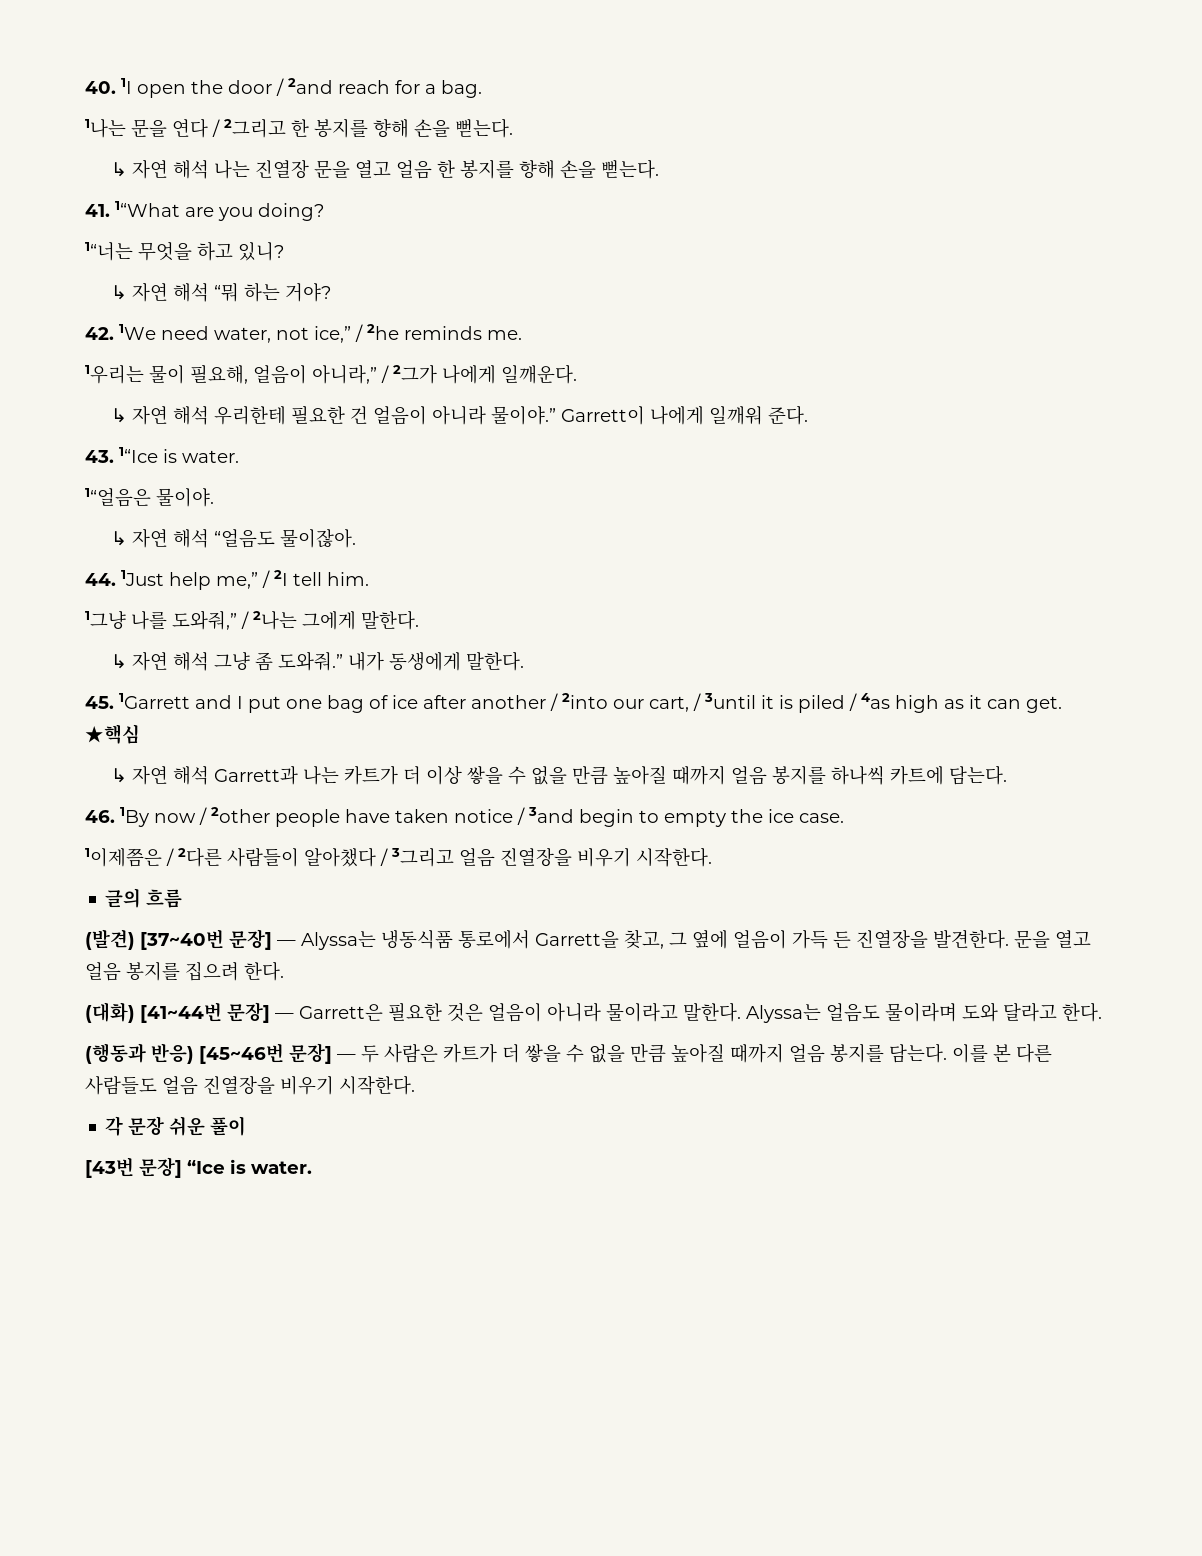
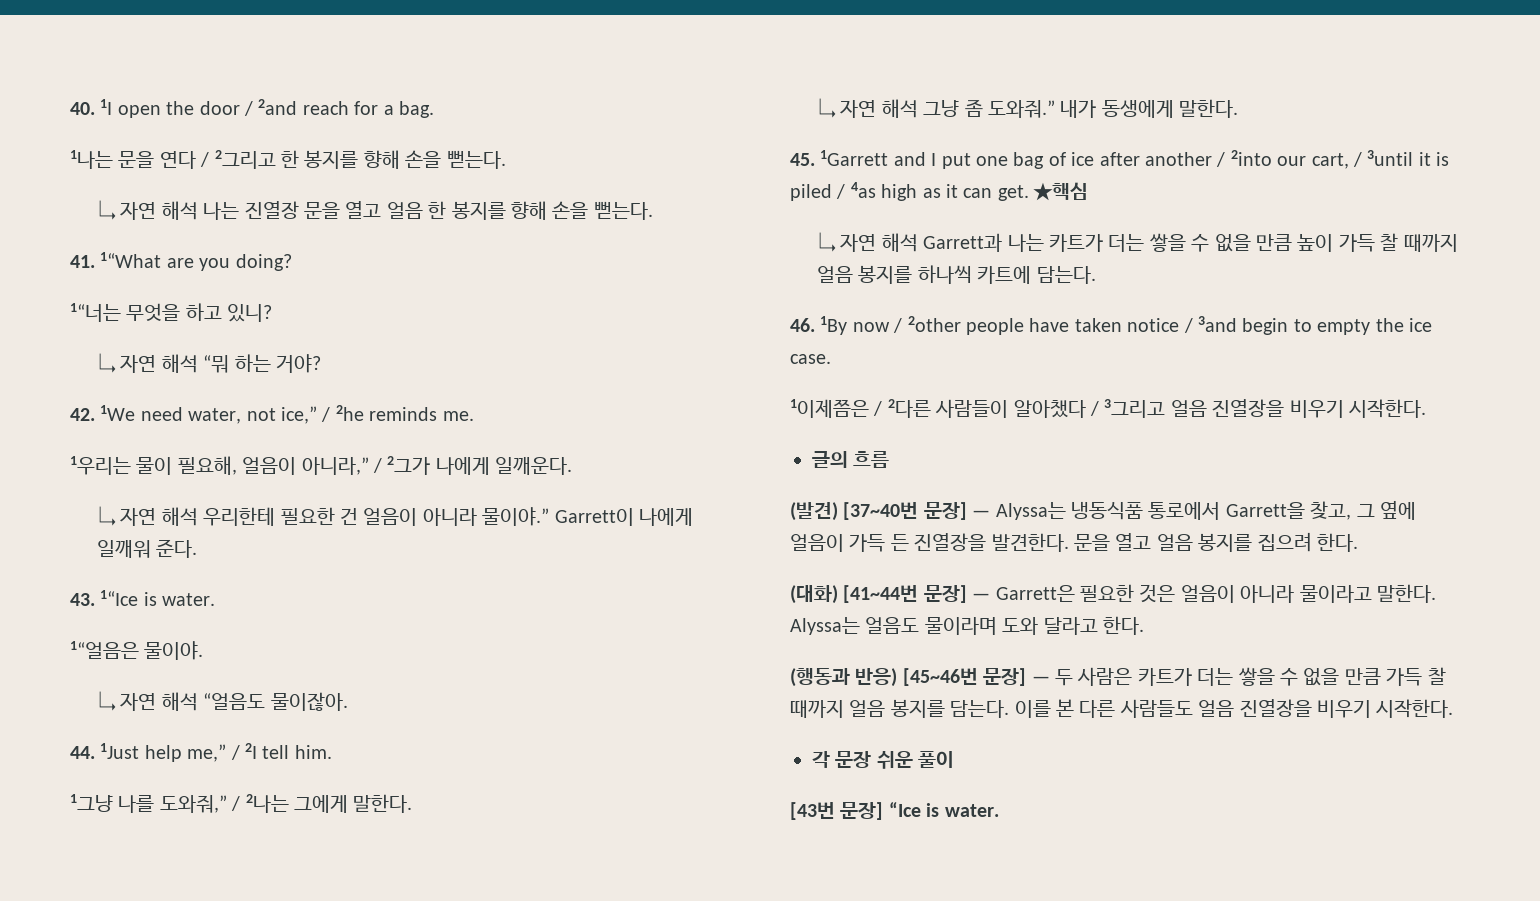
- ↳ 자연 해석 Garrett과 나는 카트가 더 이상 쌓을 수 없을 만큼 높아질 때까지 얼음 봉지를 하나씩 카트에 담는다.
+ ↳ 자연 해석 Garrett과 나는 카트가 더는 쌓을 수 없을 만큼 높이 가득 찰 때까지 얼음 봉지를 하나씩 카트에 담는다.
- (행동과 반응) [45~46번 문장] — 두 사람은 카트가 더 쌓을 수 없을 만큼 높아질 때까지 얼음 봉지를 담는다.
+ (행동과 반응) [45~46번 문장] — 두 사람은 카트가 더는 쌓을 수 없을 만큼 가득 찰 때까지 얼음 봉지를 담는다.

